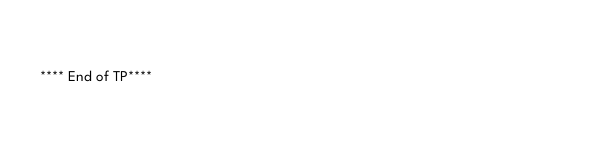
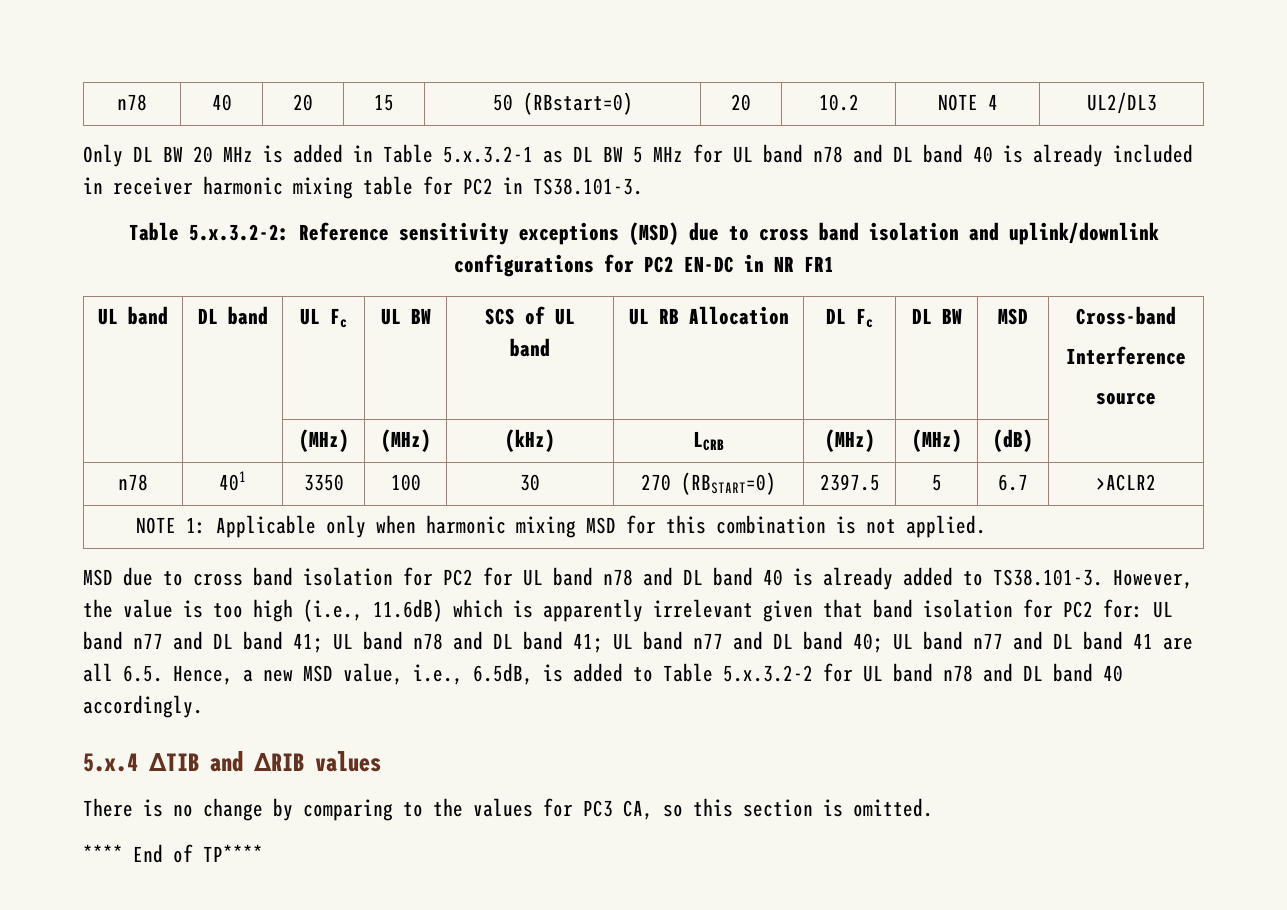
+ n78 | 40 | 20 | 15 | 50 (RBstart=0) | 20 | 10.2 | NOTE 4 | UL2/DL3
+ Only DL BW 20 MHz is added in Table 5.x.3.2-1 as DL BW 5 MHz for UL band n78 and DL band 40 is already included in receiver harmonic mixing table for PC2 in TS38.101-3.
+ Table 5.x.3.2-2: Reference sensitivity exceptions (MSD) due to cross band isolation and uplink/downlink configurations for PC2 EN-DC in NR FR1
+ UL band | DL band | UL Fc | UL BW | SCS of UL band | UL RB Allocation | DL Fc | DL BW | MSD | Cross-band
+ Interference
+ source
+ | | (MHz) | (MHz) | (kHz) | LCRB | (MHz) | (MHz) | (dB) |
+ n78 | 401 | 3350 | 100 | 30 | 270 (RBSTART=0) | 2397.5 | 5 | 6.7 | >ACLR2
+ NOTE 1: Applicable only when harmonic mixing MSD for this combination is not applied.
+ MSD due to cross band isolation for PC2 for UL band n78 and DL band 40 is already added to TS38.101-3. However, the value is too high (i.e., 11.6dB) which is apparently irrelevant given that band isolation for PC2 for: UL band n77 and DL band 41; UL band n78 and DL band 41; UL band n77 and DL band 40; UL band n77 and DL band 41 are all 6.5. Hence, a new MSD value, i.e., 6.5dB, is added to Table 5.x.3.2-2 for UL band n78 and DL band 40 accordingly.
+ 5.x.4 ∆TIB and ∆RIB values
+ There is no change by comparing to the values for PC3 CA, so this section is omitted.

